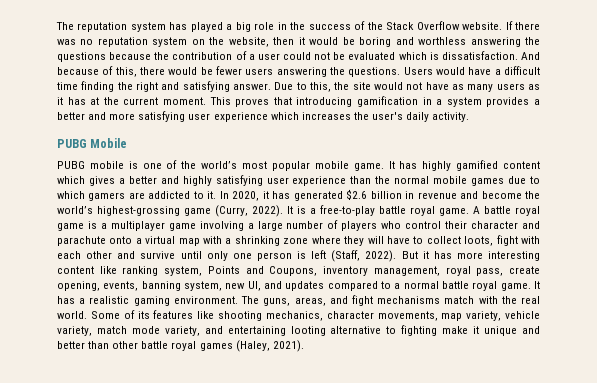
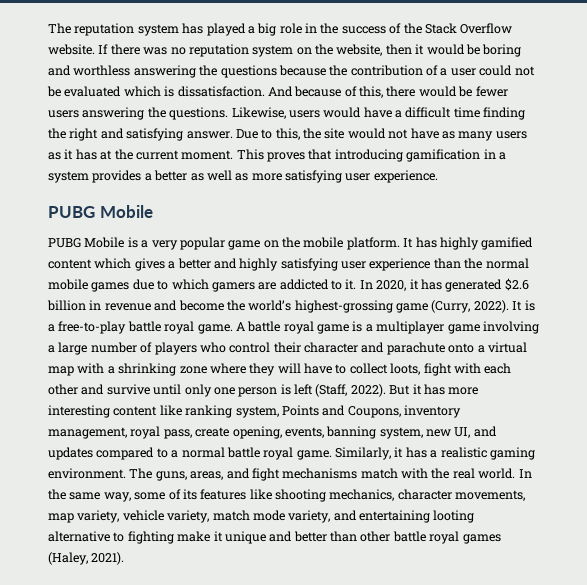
- Users would have a difficult time finding the right and satisfying answer.
+ Likewise, users would have a difficult time finding the right and satisfying answer.
- This proves that introducing gamification in a system provides a better and more satisfying user experience which increases the user's daily activity.
+ This proves that introducing gamification in a system provides a better as well as more satisfying user experience.
  PUBG Mobile
- PUBG mobile is one of the world’s most popular mobile game.
+ PUBG Mobile is a very popular game on the mobile platform.
- It has a realistic gaming environment.
+ Similarly, it has a realistic gaming environment.
- Some of its features like shooting mechanics, character movements, map variety, vehicle variety, match mode variety, and entertaining looting alternative to fighting make it unique and better than other battle royal games (Haley, 2021).
+ In the same way, some of its features like shooting mechanics, character movements, map variety, vehicle variety, match mode variety, and entertaining looting alternative to fighting make it unique and better than other battle royal games (Haley, 2021).

